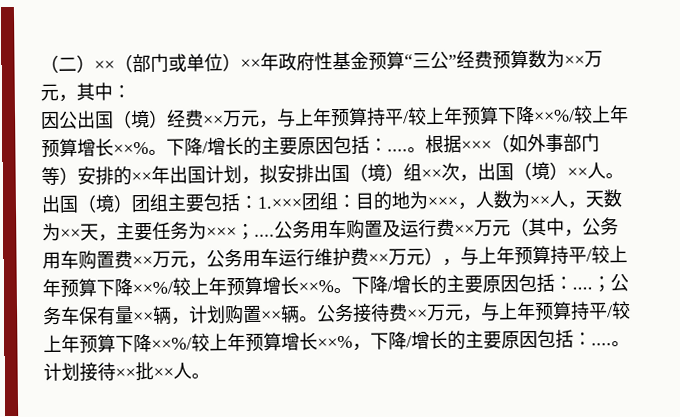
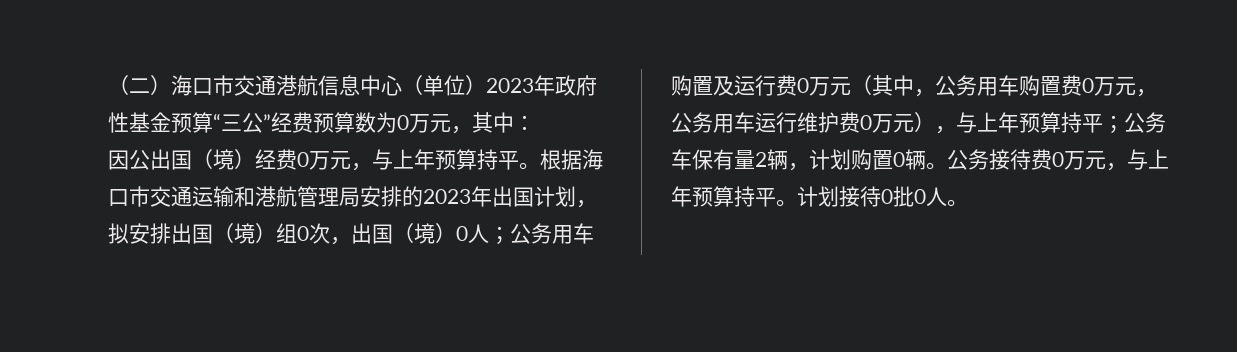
- （二）××（部门或单位）××年政府性基金预算“三公”经费预算数为××万元，其中：
+ （二）海口市交通港航信息中心（单位）2023年政府性基金预算“三公”经费预算数为0万元，其中：
- 因公出国（境）经费××万元，与上年预算持平/较上年预算下降××%/较上年预算增长××%。下降/增长的主要原因包括：....。根据×××（如外事部门等）安排的××年出国计划，拟安排出国（境）组××次，出国（境）××人。出国（境）团组主要包括：1.×××团组：目的地为×××，人数为××人，天数为××天，主要任务为×××；....公务用车购置及运行费××万元（其中，公务用车购置费××万元，公务用车运行维护费××万元），与上年预算持平/较上年预算下降××%/较上年预算增长××%。下降/增长的主要原因包括：....；公务车保有量××辆，计划购置××辆。
+ 因公出国（境）经费0万元，与上年预算持平。根据海口市交通运输和港航管理局安排的2023年出国计划，拟安排出国（境）组0次，出国（境）0人；公务用车购置及运行费0万元（其中，公务用车购置费0万元，公务用车运行维护费0万元），与上年预算持平；公务车保有量2辆，计划购置0辆。
- 公务接待费××万元，与上年预算持平/较上年预算下降××%/较上年预算增长××%，下降/增长的主要原因包括：....。计划接待××批××人。
+ 公务接待费0万元，与上年预算持平。计划接待0批0人。

